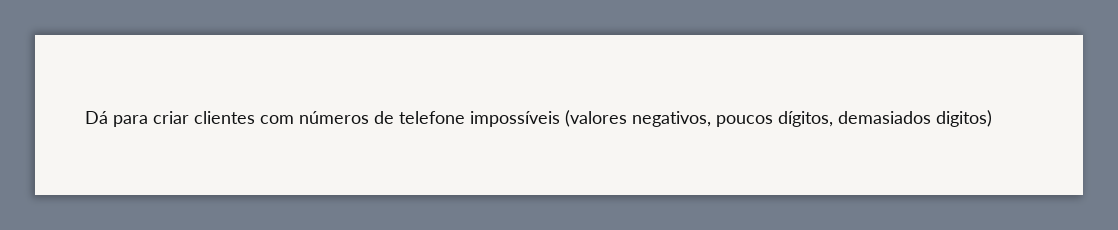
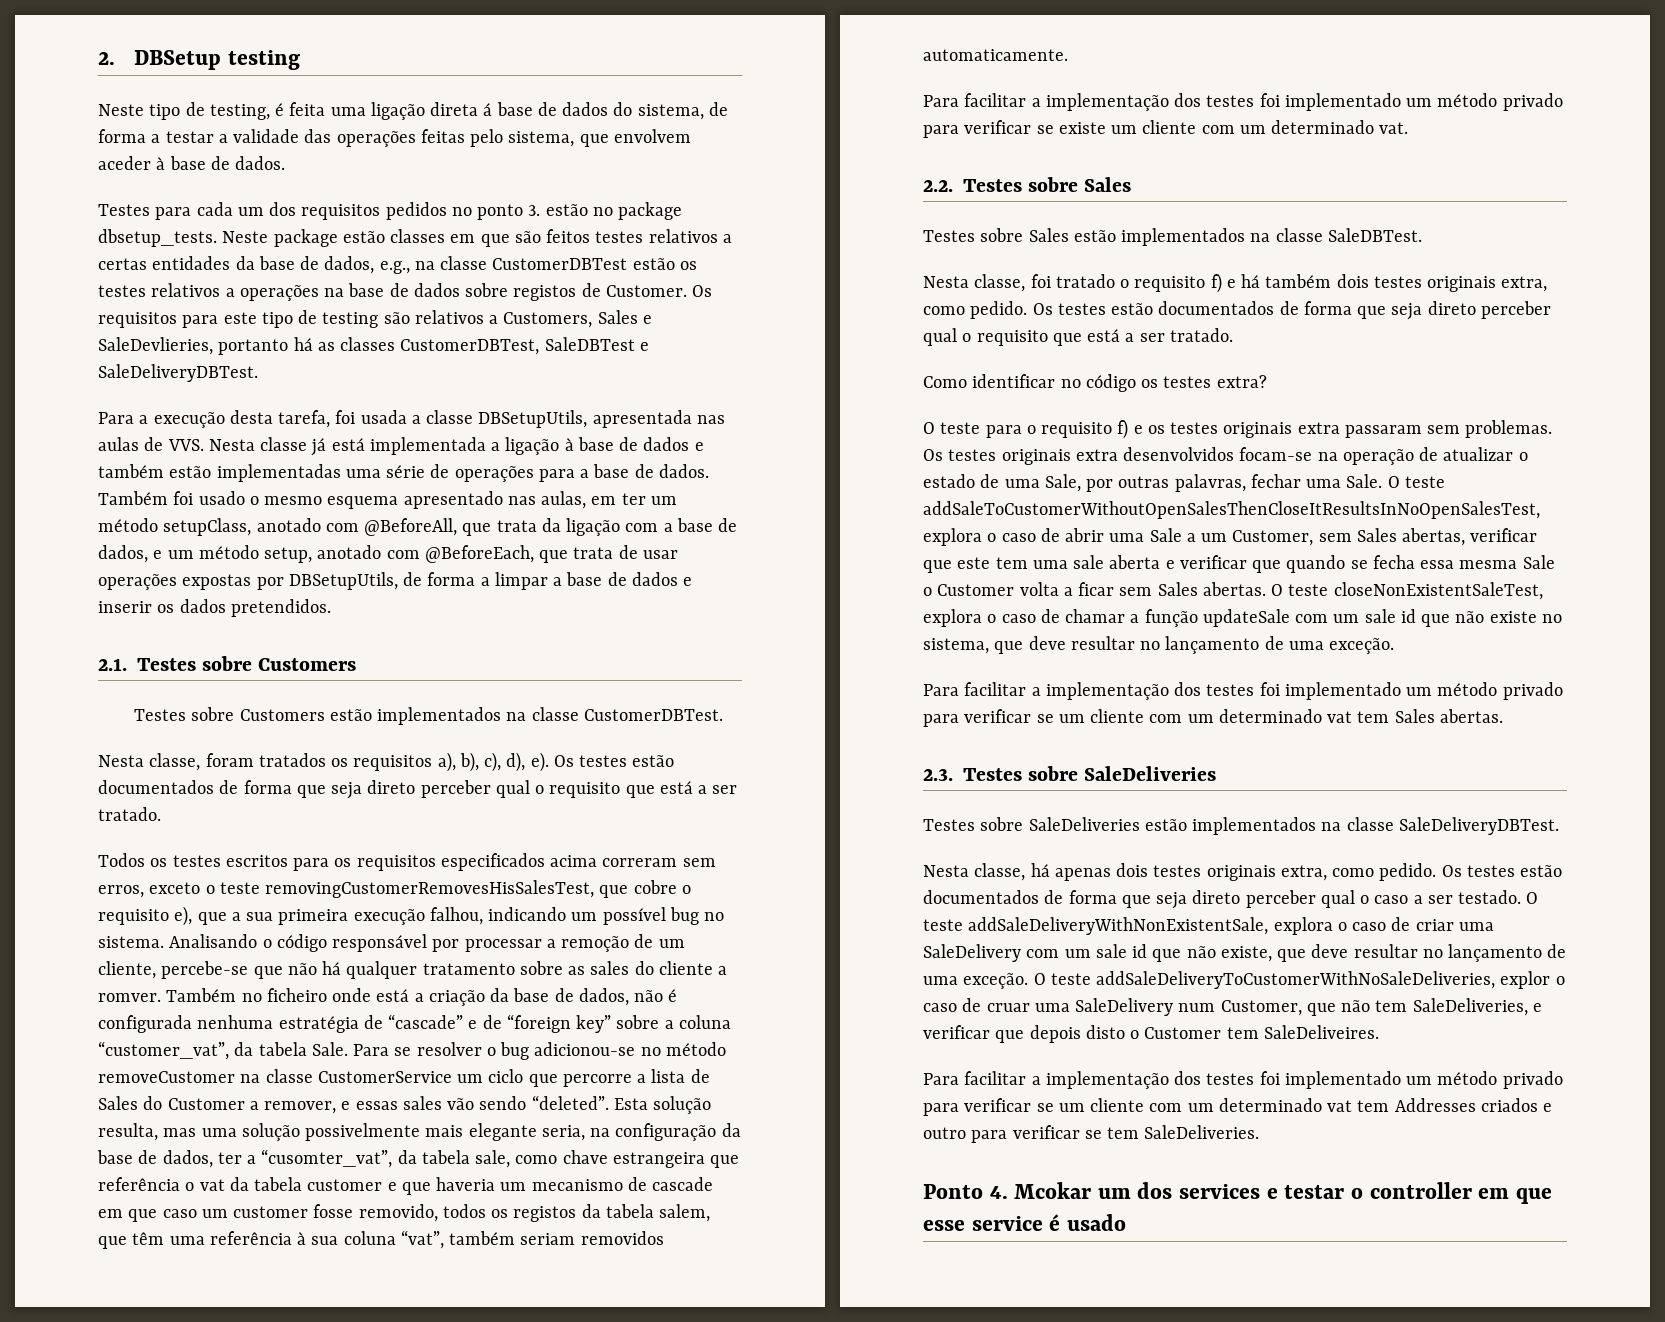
- Dá para criar clientes com números de telefone impossíveis (valores negativos, poucos dígitos, demasiados digitos)
+ 2. DBSetup testing
+ Neste tipo de testing, é feita uma ligação direta á base de dados do sistema, de forma a testar a validade das operações feitas pelo sistema, que envolvem aceder à base de dados.
+ Testes para cada um dos requisitos pedidos no ponto 3. estão no package dbsetup_tests. Neste package estão classes em que são feitos testes relativos a certas entidades da base de dados, e.g., na classe CustomerDBTest estão os testes relativos a operações na base de dados sobre registos de Customer. Os requisitos para este tipo de testing são relativos a Customers, Sales e SaleDevlieries, portanto há as classes CustomerDBTest, SaleDBTest e SaleDeliveryDBTest.
+ Para a execução desta tarefa, foi usada a classe DBSetupUtils, apresentada nas aulas de VVS. Nesta classe já está implementada a ligação à base de dados e também estão implementadas uma série de operações para a base de dados. Também foi usado o mesmo esquema apresentado nas aulas, em ter um método setupClass, anotado com @BeforeAll, que trata da ligação com a base de dados, e um método setup, anotado com @BeforeEach, que trata de usar operações expostas por DBSetupUtils, de forma a limpar a base de dados e inserir os dados pretendidos.
+ 2.1. Testes sobre Customers
+ Testes sobre Customers estão implementados na classe CustomerDBTest.
+ Nesta classe, foram tratados os requisitos a), b), c), d), e). Os testes estão documentados de forma que seja direto perceber qual o requisito que está a ser tratado.
+ Todos os testes escritos para os requisitos especificados acima correram sem erros, exceto o teste removingCustomerRemovesHisSalesTest, que cobre o requisito e), que a sua primeira execução falhou, indicando um possível bug no sistema. Analisando o código responsável por processar a remoção de um cliente, percebe-se que não há qualquer tratamento sobre as sales do cliente a romver. Também no ficheiro onde está a criação da base de dados, não é configurada nenhuma estratégia de “cascade” e de “foreign key” sobre a coluna “customer_vat”, da tabela Sale. Para se resolver o bug adicionou-se no método removeCustomer na classe CustomerService um ciclo que percorre a lista de Sales do Customer a remover, e essas sales vão sendo “deleted”. Esta solução resulta, mas uma solução possivelmente mais elegante seria, na configuração da base de dados, ter a “cusomter_vat”, da tabela sale, como chave estrangeira que referência o vat da tabela customer e que haveria um mecanismo de cascade em que caso um customer fosse removido, todos os registos da tabela salem, que têm uma referência à sua coluna “vat”, também seriam removidos automaticamente.
+ Para facilitar a implementação dos testes foi implementado um método privado para verificar se existe um cliente com um determinado vat.
+ 2.2. Testes sobre Sales
+ Testes sobre Sales estão implementados na classe SaleDBTest.
+ Nesta classe, foi tratado o requisito f) e há também dois testes originais extra, como pedido. Os testes estão documentados de forma que seja direto perceber qual o requisito que está a ser tratado.
+ Como identificar no código os testes extra?
+ O teste para o requisito f) e os testes originais extra passaram sem problemas. Os testes originais extra desenvolvidos focam-se na operação de atualizar o estado de uma Sale, por outras palavras, fechar uma Sale. O teste addSaleToCustomerWithoutOpenSalesThenCloseItResultsInNoOpenSalesTest, explora o caso de abrir uma Sale a um Customer, sem Sales abertas, verificar que este tem uma sale aberta e verificar que quando se fecha essa mesma Sale o Customer volta a ficar sem Sales abertas. O teste closeNonExistentSaleTest, explora o caso de chamar a função updateSale com um sale id que não existe no sistema, que deve resultar no lançamento de uma exceção.
+ Para facilitar a implementação dos testes foi implementado um método privado para verificar se um cliente com um determinado vat tem Sales abertas.
+ 2.3. Testes sobre SaleDeliveries
+ Testes sobre SaleDeliveries estão implementados na classe SaleDeliveryDBTest.
+ Nesta classe, há apenas dois testes originais extra, como pedido. Os testes estão documentados de forma que seja direto perceber qual o caso a ser testado. O teste addSaleDeliveryWithNonExistentSale, explora o caso de criar uma SaleDelivery com um sale id que não existe, que deve resultar no lançamento de uma exceção. O teste addSaleDeliveryToCustomerWithNoSaleDeliveries, explor o caso de cruar uma SaleDelivery num Customer, que não tem SaleDeliveries, e verificar que depois disto o Customer tem SaleDeliveires.
+ Para facilitar a implementação dos testes foi implementado um método privado para verificar se um cliente com um determinado vat tem Addresses criados e outro para verificar se tem SaleDeliveries.
+ Ponto 4. Mcokar um dos services e testar o controller em que esse service é usado

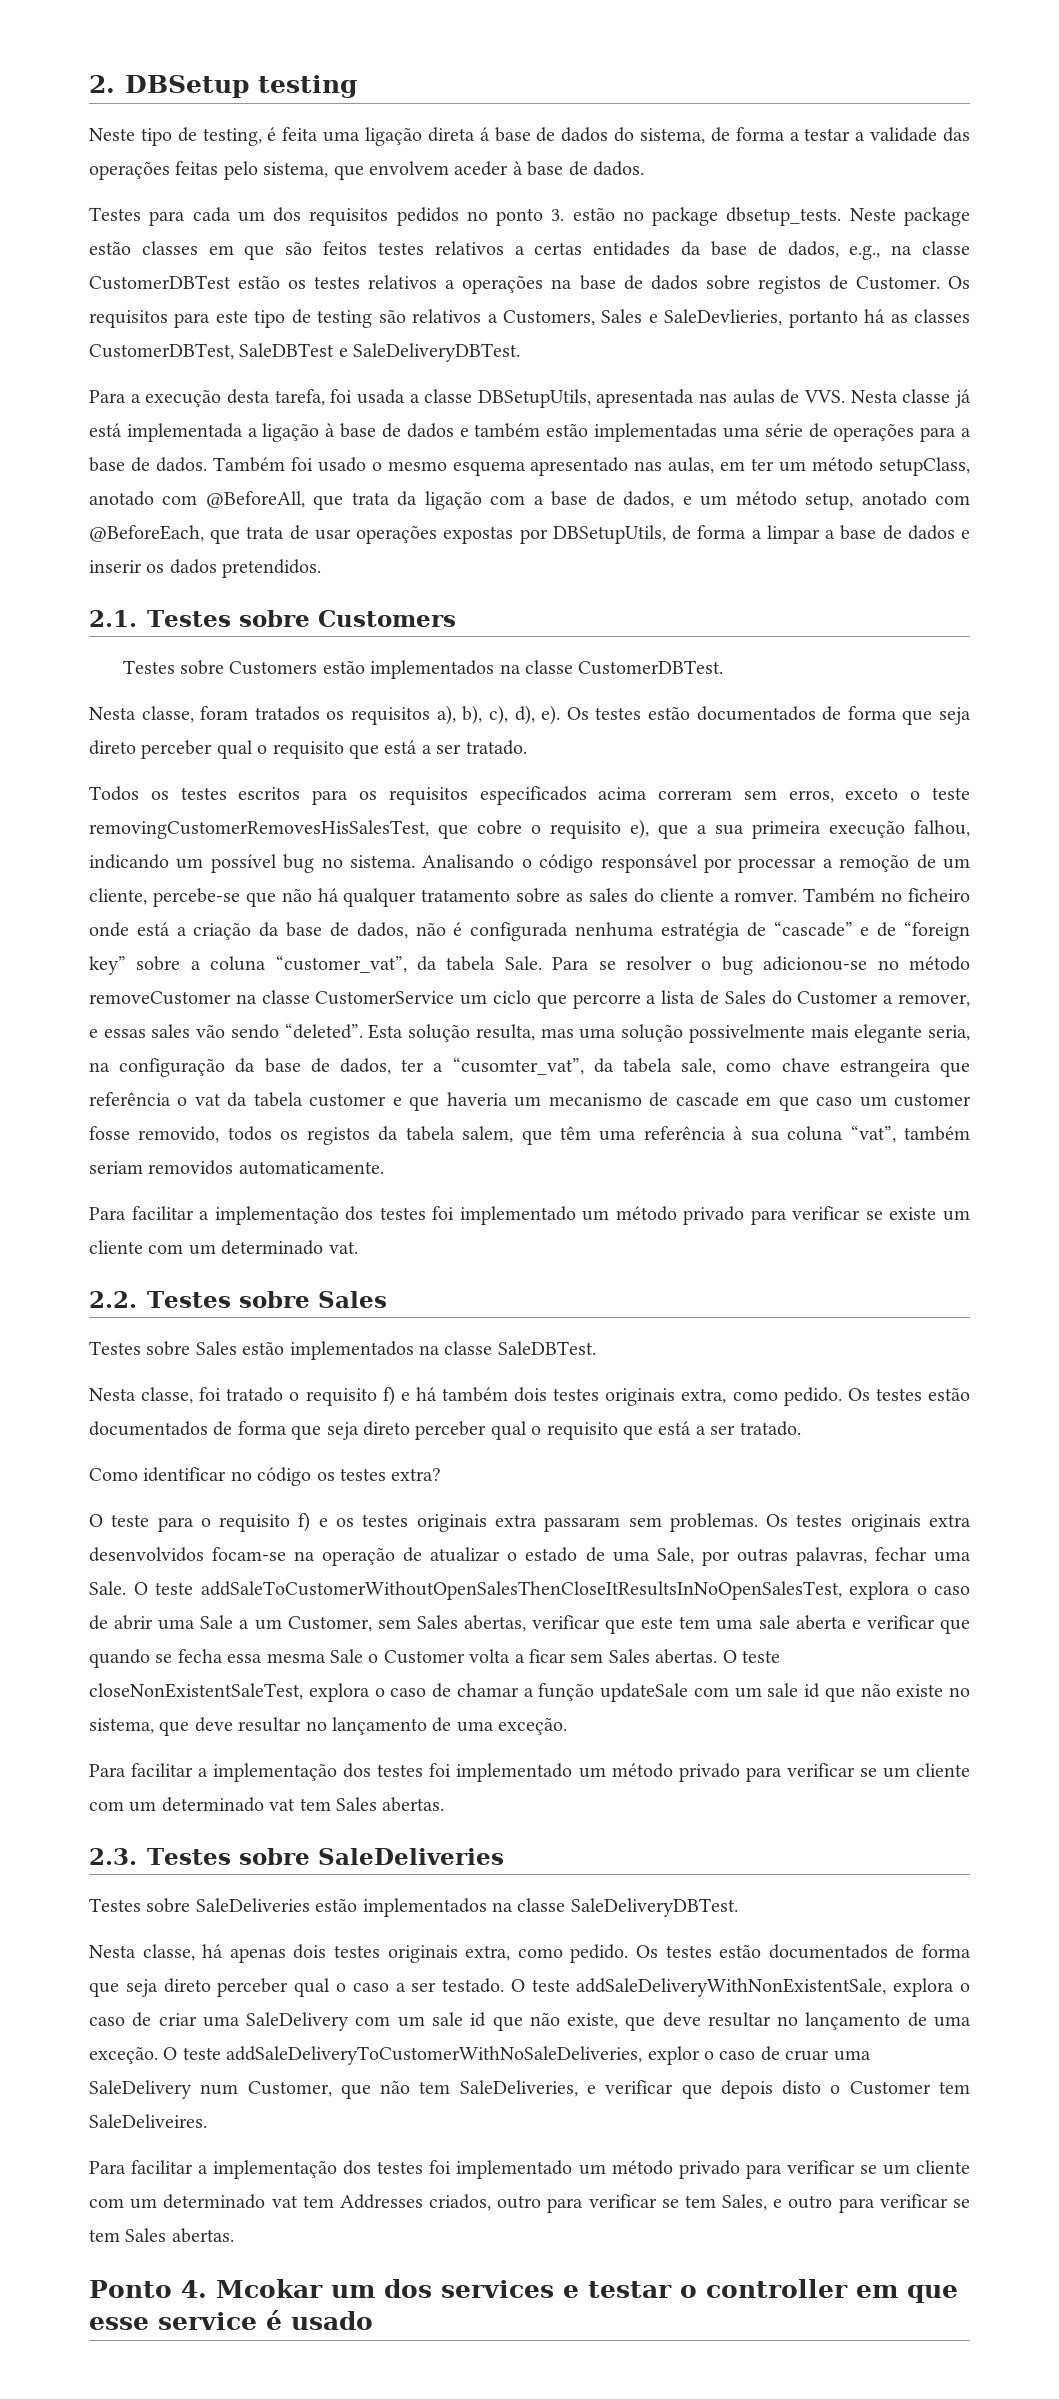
- Para facilitar a implementação dos testes foi implementado um método privado para verificar se um cliente com um determinado vat tem Addresses criados e outro para verificar se tem SaleDeliveries.
+ Para facilitar a implementação dos testes foi implementado um método privado para verificar se um cliente com um determinado vat tem Addresses criados, outro para verificar se tem Sales, e outro para verificar se tem Sales abertas.

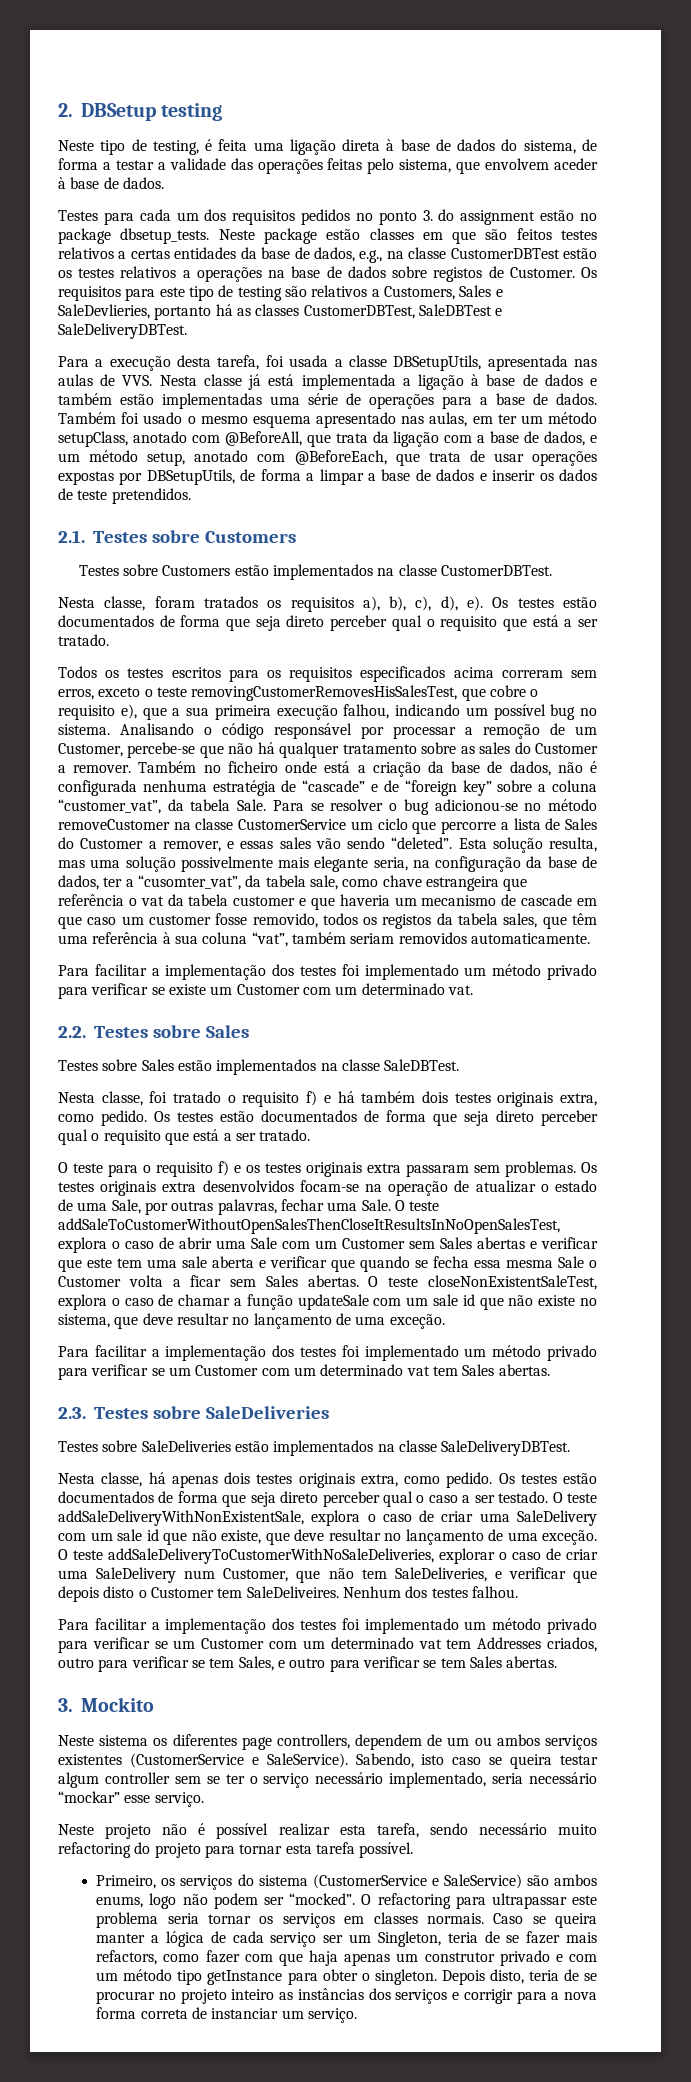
- Neste tipo de testing, é feita uma ligação direta á base de dados do sistema, de forma a testar a validade das operações feitas pelo sistema, que envolvem aceder à base de dados.
+ Neste tipo de testing, é feita uma ligação direta à base de dados do sistema, de forma a testar a validade das operações feitas pelo sistema, que envolvem aceder à base de dados.
- Testes para cada um dos requisitos pedidos no ponto 3. estão no package dbsetup_tests.
+ Testes para cada um dos requisitos pedidos no ponto 3. do assignment estão no package dbsetup_tests.
- Também foi usado o mesmo esquema apresentado nas aulas, em ter um método setupClass, anotado com @BeforeAll, que trata da ligação com a base de dados, e um método setup, anotado com @BeforeEach, que trata de usar operações expostas por DBSetupUtils, de forma a limpar a base de dados e inserir os dados pretendidos.
+ Também foi usado o mesmo esquema apresentado nas aulas, em ter um método setupClass, anotado com @BeforeAll, que trata da ligação com a base de dados, e um método setup, anotado com @BeforeEach, que trata de usar operações expostas por DBSetupUtils, de forma a limpar a base de dados e inserir os dados de teste pretendidos.
- Analisando o código responsável por processar a remoção de um cliente, percebe-se que não há qualquer tratamento sobre as sales do cliente a romver.
+ Analisando o código responsável por processar a remoção de um Customer, percebe-se que não há qualquer tratamento sobre as sales do Customer a remover.
- Esta solução resulta, mas uma solução possivelmente mais elegante seria, na configuração da base de dados, ter a “cusomter_vat”, da tabela sale, como chave estrangeira que referência o vat da tabela customer e que haveria um mecanismo de cascade em que caso um customer fosse removido, todos os registos da tabela salem, que têm uma referência à sua coluna “vat”, também seriam removidos automaticamente.
+ Esta solução resulta, mas uma solução possivelmente mais elegante seria, na configuração da base de dados, ter a “cusomter_vat”, da tabela sale, como chave estrangeira que referência o vat da tabela customer e que haveria um mecanismo de cascade em que caso um customer fosse removido, todos os registos da tabela sales, que têm uma referência à sua coluna “vat”, também seriam removidos automaticamente.
- Para facilitar a implementação dos testes foi implementado um método privado para verificar se existe um cliente com um determinado vat.
+ Para facilitar a implementação dos testes foi implementado um método privado para verificar se existe um Customer com um determinado vat.
- Como identificar no código os testes extra?
- O teste addSaleToCustomerWithoutOpenSalesThenCloseItResultsInNoOpenSalesTest, explora o caso de abrir uma Sale a um Customer, sem Sales abertas, verificar que este tem uma sale aberta e verificar que quando se fecha essa mesma Sale o Customer volta a ficar sem Sales abertas.
+ O teste addSaleToCustomerWithoutOpenSalesThenCloseItResultsInNoOpenSalesTest, explora o caso de abrir uma Sale com um Customer sem Sales abertas e verificar que este tem uma sale aberta e verificar que quando se fecha essa mesma Sale o Customer volta a ficar sem Sales abertas.
- Para facilitar a implementação dos testes foi implementado um método privado para verificar se um cliente com um determinado vat tem Sales abertas.
+ Para facilitar a implementação dos testes foi implementado um método privado para verificar se um Customer com um determinado vat tem Sales abertas.
- O teste addSaleDeliveryToCustomerWithNoSaleDeliveries, explor o caso de cruar uma SaleDelivery num Customer, que não tem SaleDeliveries, e verificar que depois disto o Customer tem SaleDeliveires.
+ O teste addSaleDeliveryToCustomerWithNoSaleDeliveries, explorar o caso de criar uma SaleDelivery num Customer, que não tem SaleDeliveries, e verificar que depois disto o Customer tem SaleDeliveires. Nenhum dos testes falhou.
- Para facilitar a implementação dos testes foi implementado um método privado para verificar se um cliente com um determinado vat tem Addresses criados, outro para verificar se tem Sales, e outro para verificar se tem Sales abertas.
+ Para facilitar a implementação dos testes foi implementado um método privado para verificar se um Customer com um determinado vat tem Addresses criados, outro para verificar se tem Sales, e outro para verificar se tem Sales abertas.
- Ponto 4. Mcokar um dos services e testar o controller em que esse service é usado
+ 3. Mockito
+ Neste sistema os diferentes page controllers, dependem de um ou ambos serviços existentes (CustomerService e SaleService). Sabendo, isto caso se queira testar algum controller sem se ter o serviço necessário implementado, seria necessário “mockar” esse serviço.
+ Neste projeto não é possível realizar esta tarefa, sendo necessário muito refactoring do projeto para tornar esta tarefa possível.
+ Primeiro, os serviços do sistema (CustomerService e SaleService) são ambos enums, logo não podem ser “mocked”. O refactoring para ultrapassar este problema seria tornar os serviços em classes normais. Caso se queira manter a lógica de cada serviço ser um Singleton, teria de se fazer mais refactors, como fazer com que haja apenas um construtor privado e com um método tipo getInstance para obter o singleton. Depois disto, teria de se procurar no projeto inteiro as instâncias dos serviços e corrigir para a nova forma correta de instanciar um serviço.

